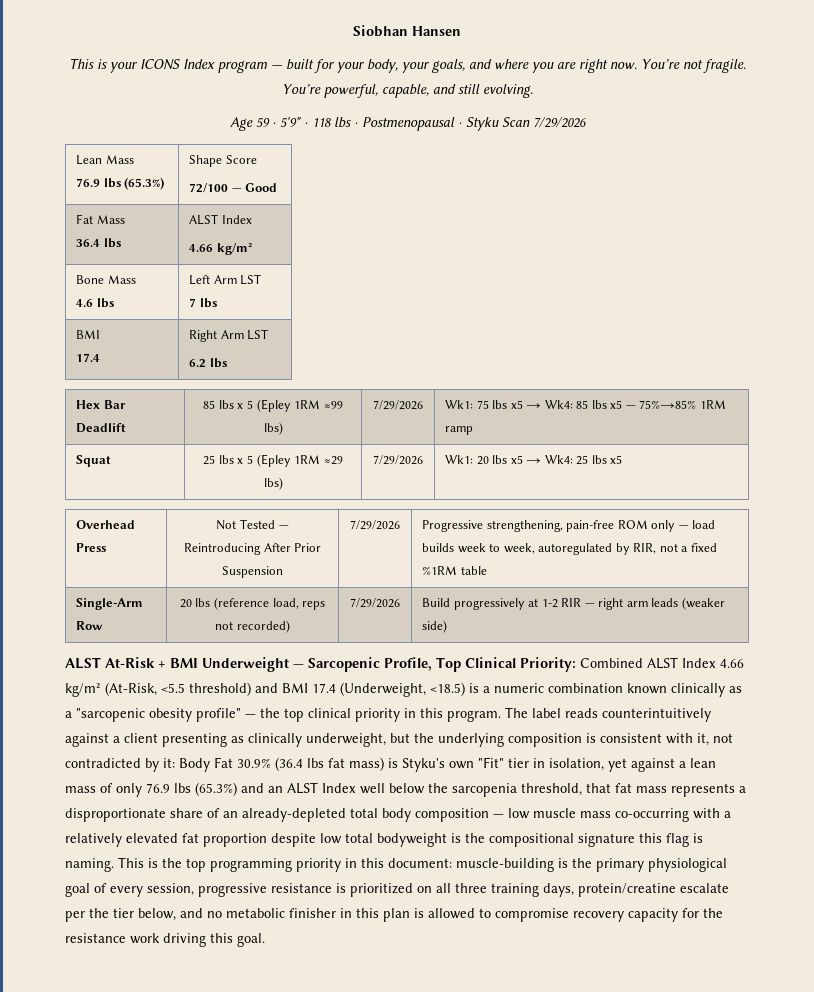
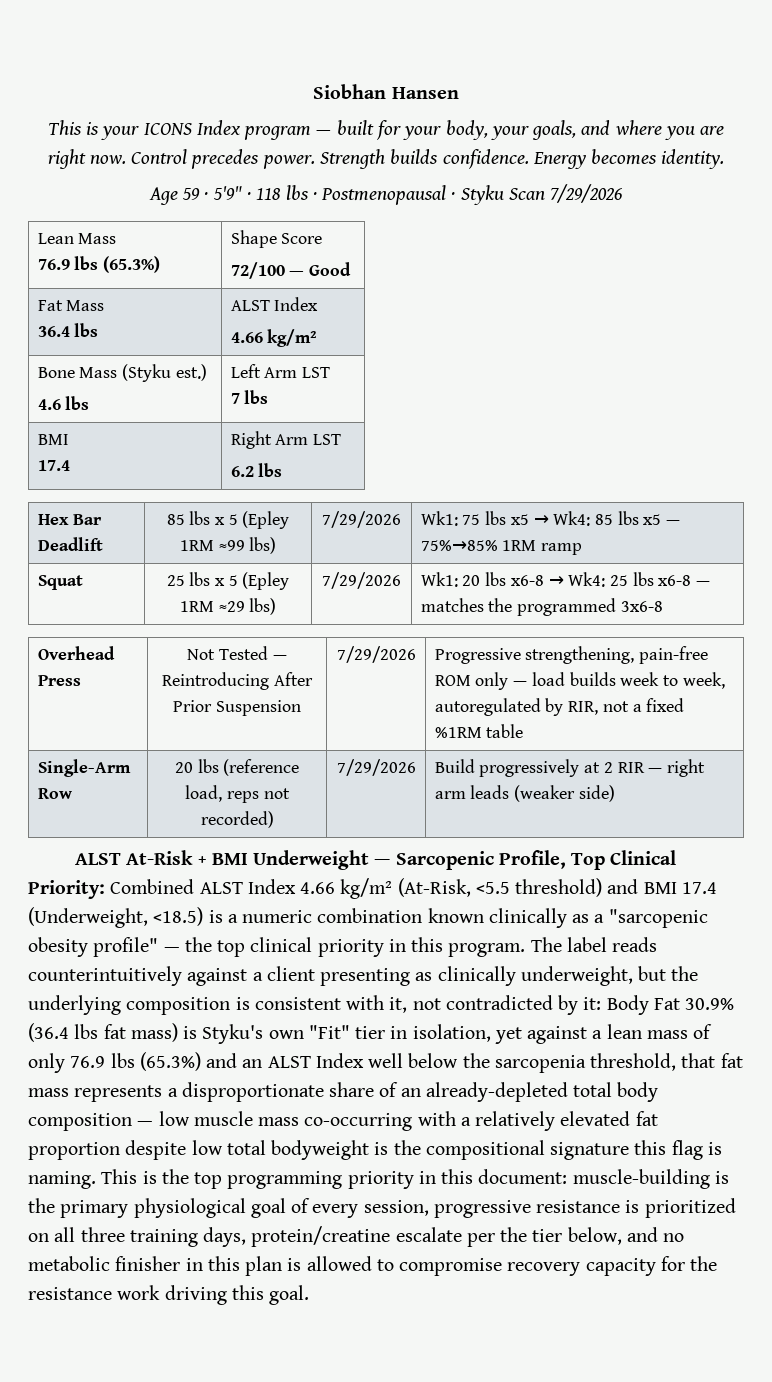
- You’re not fragile. You’re powerful, capable, and still evolving.
+ Control precedes power. Strength builds confidence. Energy becomes identity.
- Bone Mass
+ Bone Mass (Styku est.)
- Squat | 25 lbs x 5 (Epley 1RM ≈29 lbs) | 7/29/2026 | Wk1: 20 lbs x5 → Wk4: 25 lbs x5
+ Squat | 25 lbs x 5 (Epley 1RM ≈29 lbs) | 7/29/2026 | Wk1: 20 lbs x6-8 → Wk4: 25 lbs x6-8 — matches the programmed 3x6-8
- Single-Arm Row | 20 lbs (reference load, reps not recorded) | 7/29/2026 | Build progressively at 1-2 RIR — right arm leads (weaker side)
+ Single-Arm Row | 20 lbs (reference load, reps not recorded) | 7/29/2026 | Build progressively at 2 RIR — right arm leads (weaker side)

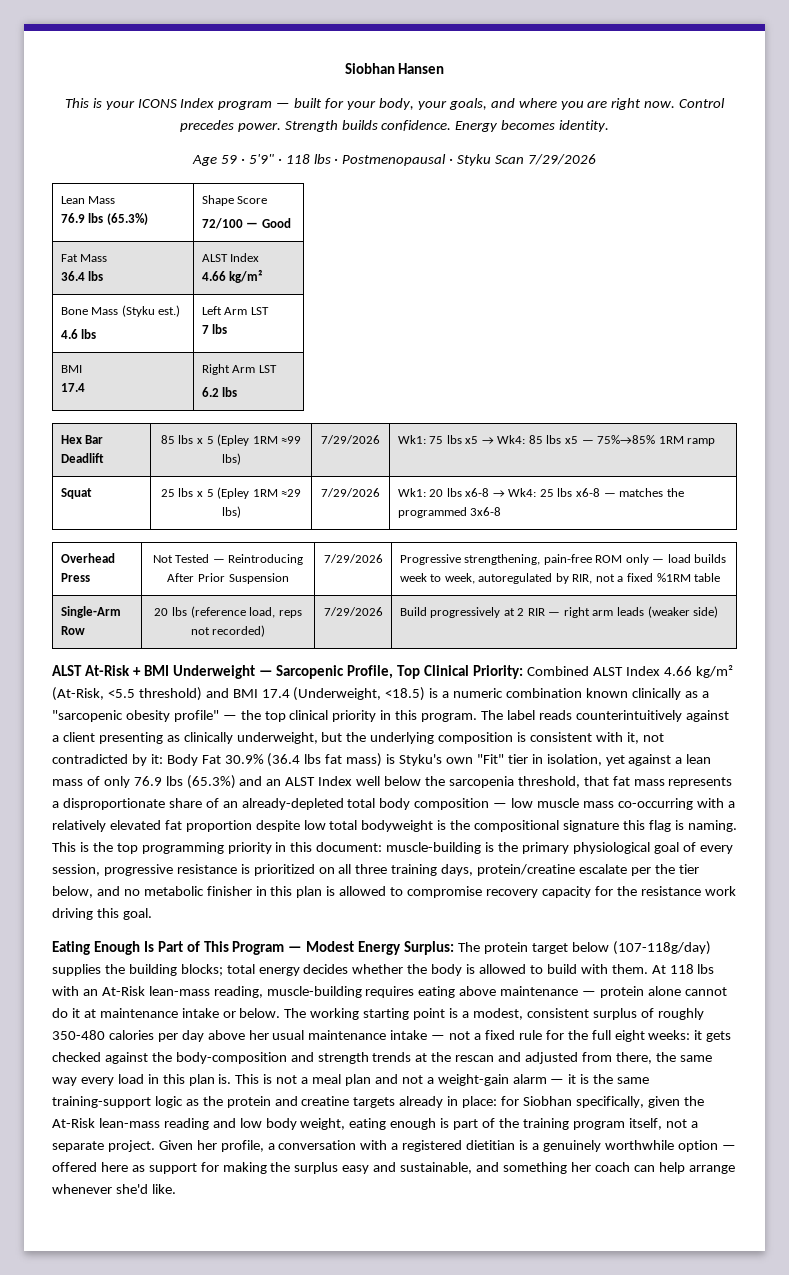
+ Eating Enough Is Part of This Program — Modest Energy Surplus: The protein target below (107-118g/day) supplies the building blocks; total energy decides whether the body is allowed to build with them. At 118 lbs with an At-Risk lean-mass reading, muscle-building requires eating above maintenance — protein alone cannot do it at maintenance intake or below. The working starting point is a modest, consistent surplus of roughly 350-480 calories per day above her usual maintenance intake — not a fixed rule for the full eight weeks: it gets checked against the body-composition and strength trends at the rescan and adjusted from there, the same way every load in this plan is. This is not a meal plan and not a weight-gain alarm — it is the same training-support logic as the protein and creatine targets already in place: for Siobhan specifically, given the At-Risk lean-mass reading and low body weight, eating enough is part of the training program itself, not a separate project. Given her profile, a conversation with a registered dietitian is a genuinely worthwhile option — offered here as support for making the surplus easy and sustainable, and something her coach can help arrange whenever she'd like.

